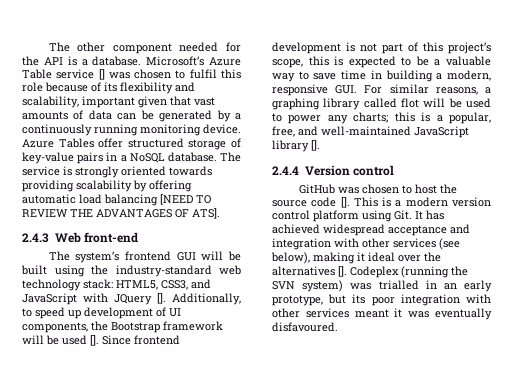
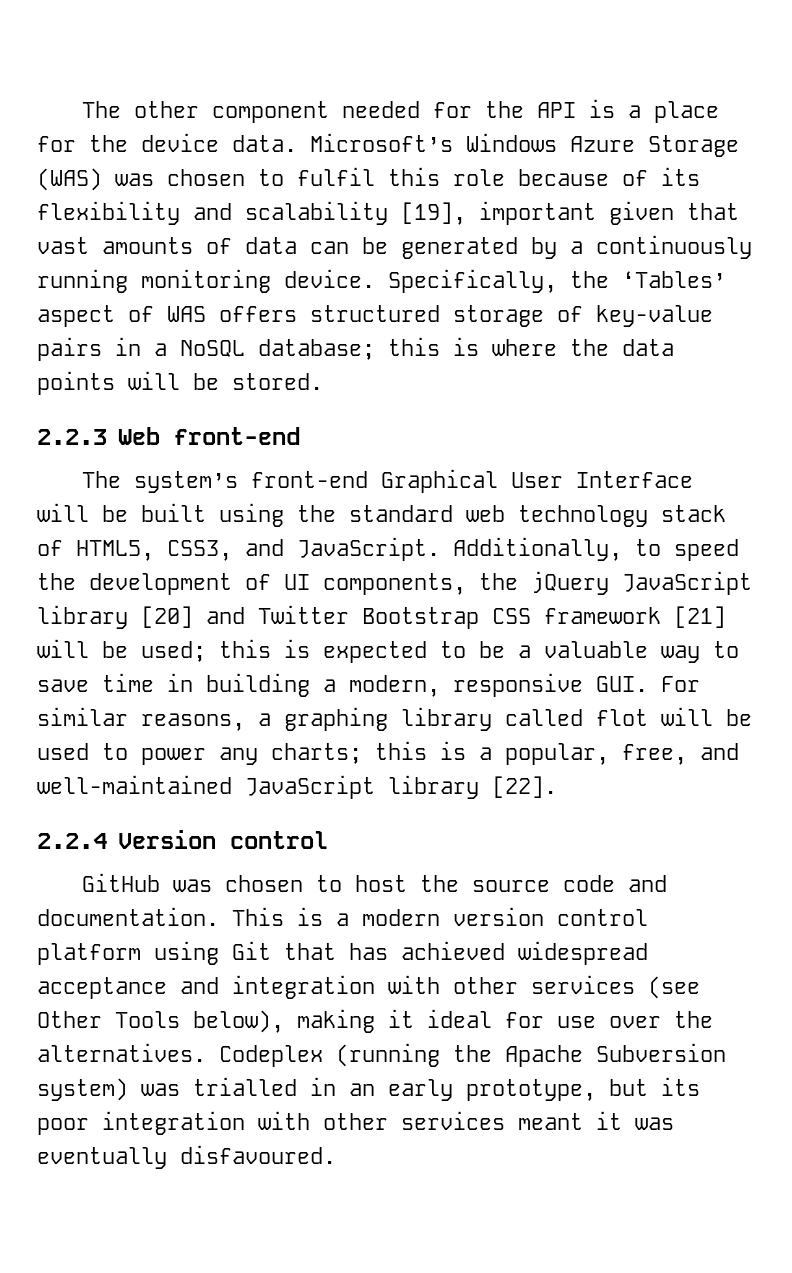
- The other component needed for the API is a database. Microsoft’s Azure Table service [] was chosen to fulfil this role because of its flexibility and scalability, important given that vast amounts of data can be generated by a continuously running monitoring device.
+ The other component needed for the API is a place for the device data. Microsoft’s Windows Azure Storage (WAS) was chosen to fulfil this role because of its flexibility and scalability [19], important given that vast amounts of data can be generated by a continuously running monitoring device.
- Azure Tables offer structured storage of key-value pairs in a NoSQL database. The service is strongly oriented towards providing scalability by offering automatic load balancing [NEED TO REVIEW THE ADVANTAGES OF ATS].
- 2.4.3 Web front-end
+ Specifically, the ‘Tables’ aspect of WAS offers structured storage of key-value pairs in a NoSQL database; this is where the data points will be stored.
+ 2.2.3 Web front-end
- The system’s frontend GUI will be built using the industry-standard web technology stack: HTML5, CSS3, and JavaScript with JQuery [].
+ The system’s front-end Graphical User Interface will be built using the standard web technology stack of HTML5, CSS3, and JavaScript.
- Additionally, to speed up development of UI components, the Bootstrap framework will be used []. Since frontend development is not part of this project’s scope, this is expected to be a valuable way to save time in building a modern, responsive GUI. For similar reasons, a graphing library called flot will be used to power any charts; this is a popular, free, and well-maintained JavaScript library [].
- 2.4.4 Version control
+ Additionally, to speed the development of UI components, the jQuery JavaScript library [20] and Twitter Bootstrap CSS framework [21] will be used; this is expected to be a valuable way to save time in building a modern, responsive GUI. For similar reasons, a graphing library called flot will be used to power any charts; this is a popular, free, and well-maintained JavaScript library [22].
+ 2.2.4 Version control
- GitHub was chosen to host the source code [].
+ GitHub was chosen to host the source code and documentation.
- This is a modern version control platform using Git. It has achieved widespread acceptance and integration with other services (see below), making it ideal over the alternatives [].
+ This is a modern version control platform using Git that has achieved widespread acceptance and integration with other services (see Other Tools below), making it ideal for use over the alternatives.
- Codeplex (running the SVN system) was trialled in an early prototype, but its poor integration with other services meant it was eventually disfavoured.
+ Codeplex (running the Apache Subversion system) was trialled in an early prototype, but its poor integration with other services meant it was eventually disfavoured.

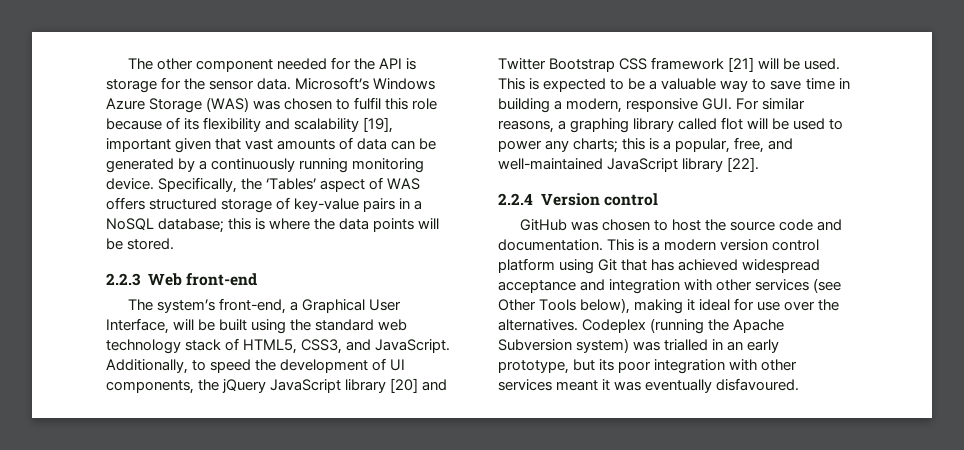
- The other component needed for the API is a place for the device data.
+ The other component needed for the API is storage for the sensor data.
- The system’s front-end Graphical User Interface will be built using the standard web technology stack of HTML5, CSS3, and JavaScript.
+ The system’s front-end, a Graphical User Interface, will be built using the standard web technology stack of HTML5, CSS3, and JavaScript.
- Additionally, to speed the development of UI components, the jQuery JavaScript library [20] and Twitter Bootstrap CSS framework [21] will be used; this is expected to be a valuable way to save time in building a modern, responsive GUI. For similar reasons, a graphing library called flot will be used to power any charts;
+ Additionally, to speed the development of UI components, the jQuery JavaScript library [20] and Twitter Bootstrap CSS framework [21] will be used. This is expected to be a valuable way to save time in building a modern, responsive GUI. For similar reasons, a graphing library called flot will be used to power any charts;

